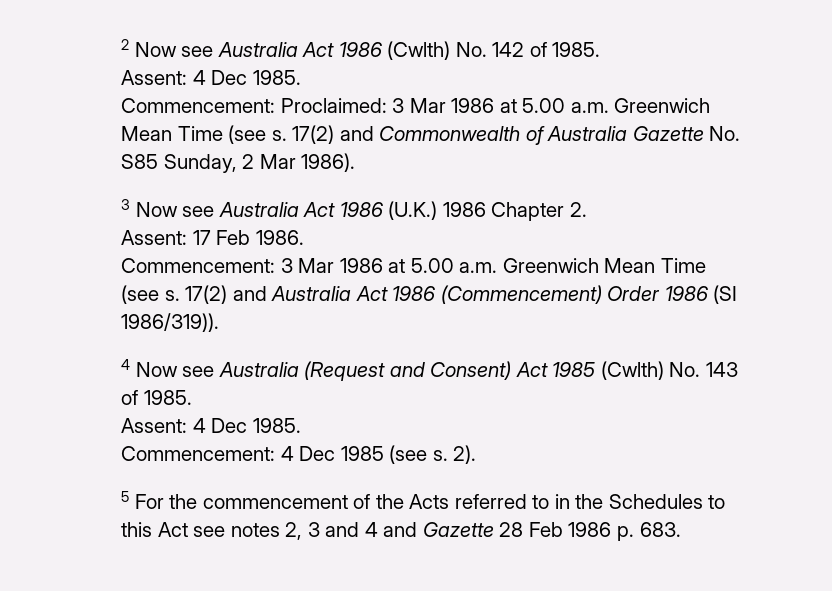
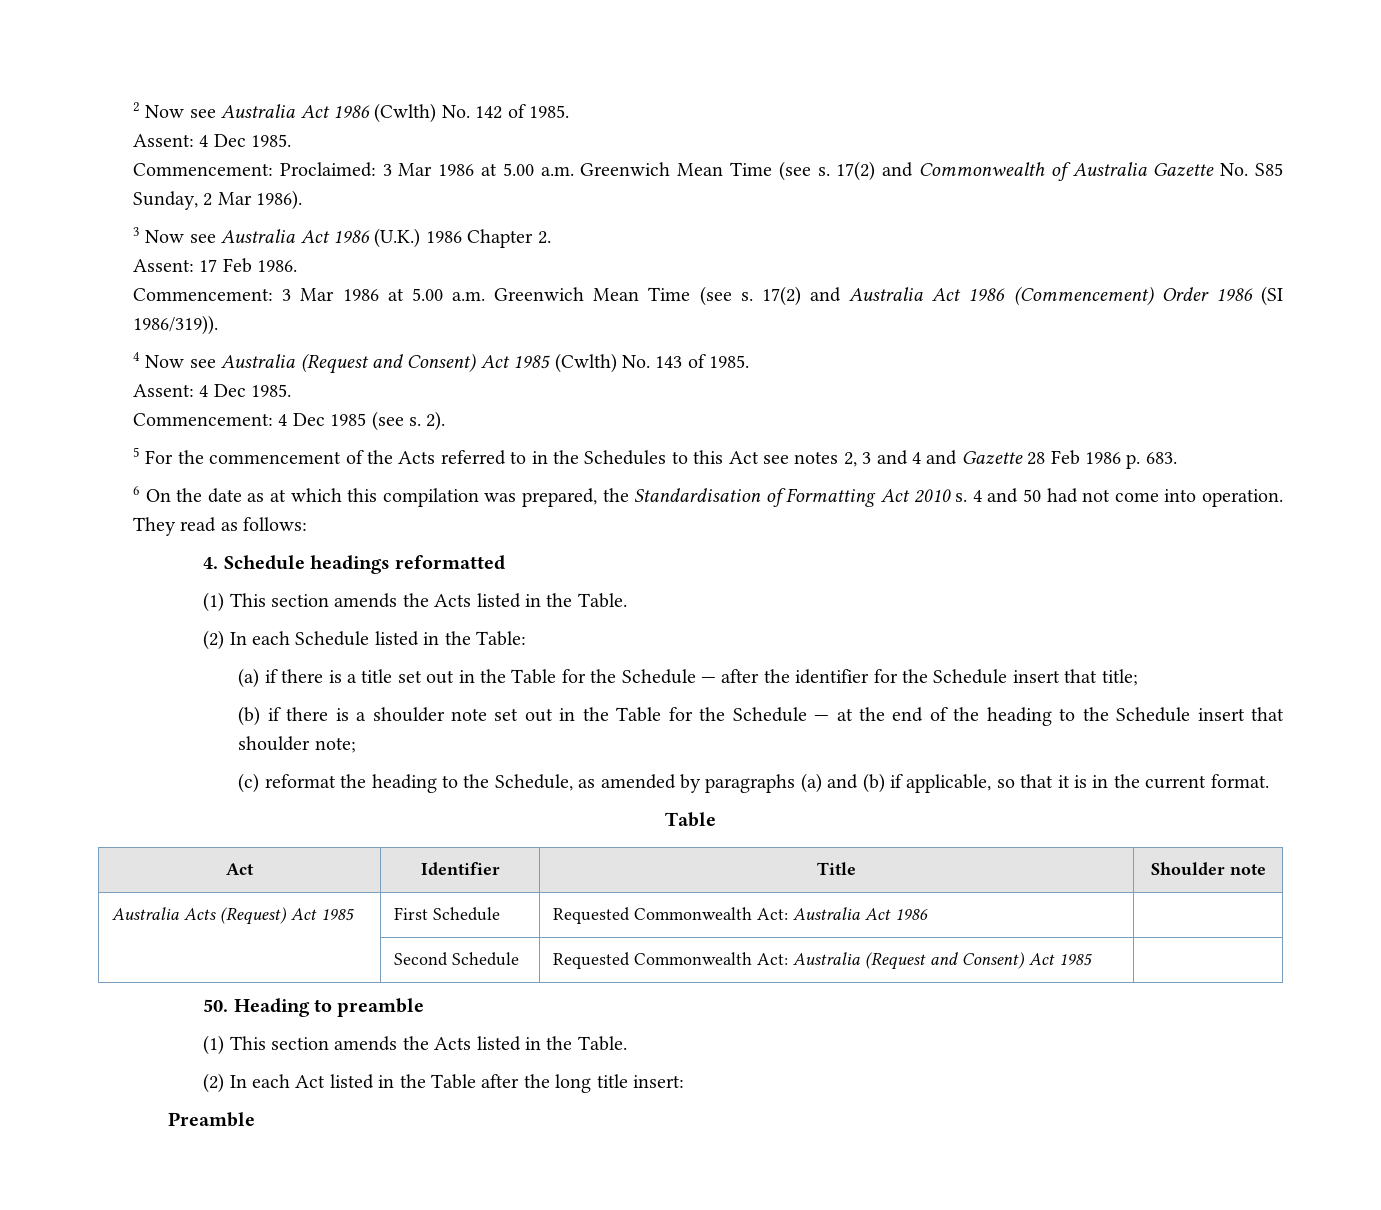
+ 6 On the date as at which this compilation was prepared, the Standardisation of Formatting Act 2010 s. 4 and 50 had not come into operation. They read as follows:
+ 4. Schedule headings reformatted
+ (1) This section amends the Acts listed in the Table.
+ (2) In each Schedule listed in the Table:
+ (a) if there is a title set out in the Table for the Schedule — after the identifier for the Schedule insert that title;
+ (b) if there is a shoulder note set out in the Table for the Schedule — at the end of the heading to the Schedule insert that shoulder note;
+ (c) reformat the heading to the Schedule, as amended by paragraphs (a) and (b) if applicable, so that it is in the current format.
+ Table
+ Act | Identifier | Title | Shoulder note
+ Australia Acts (Request) Act 1985 | First Schedule | Requested Commonwealth Act: Australia Act 1986 |
+ | Second Schedule | Requested Commonwealth Act: Australia (Request and Consent) Act 1985 |
+ 50. Heading to preamble
+ (1) This section amends the Acts listed in the Table.
+ (2) In each Act listed in the Table after the long title insert:
+ Preamble

